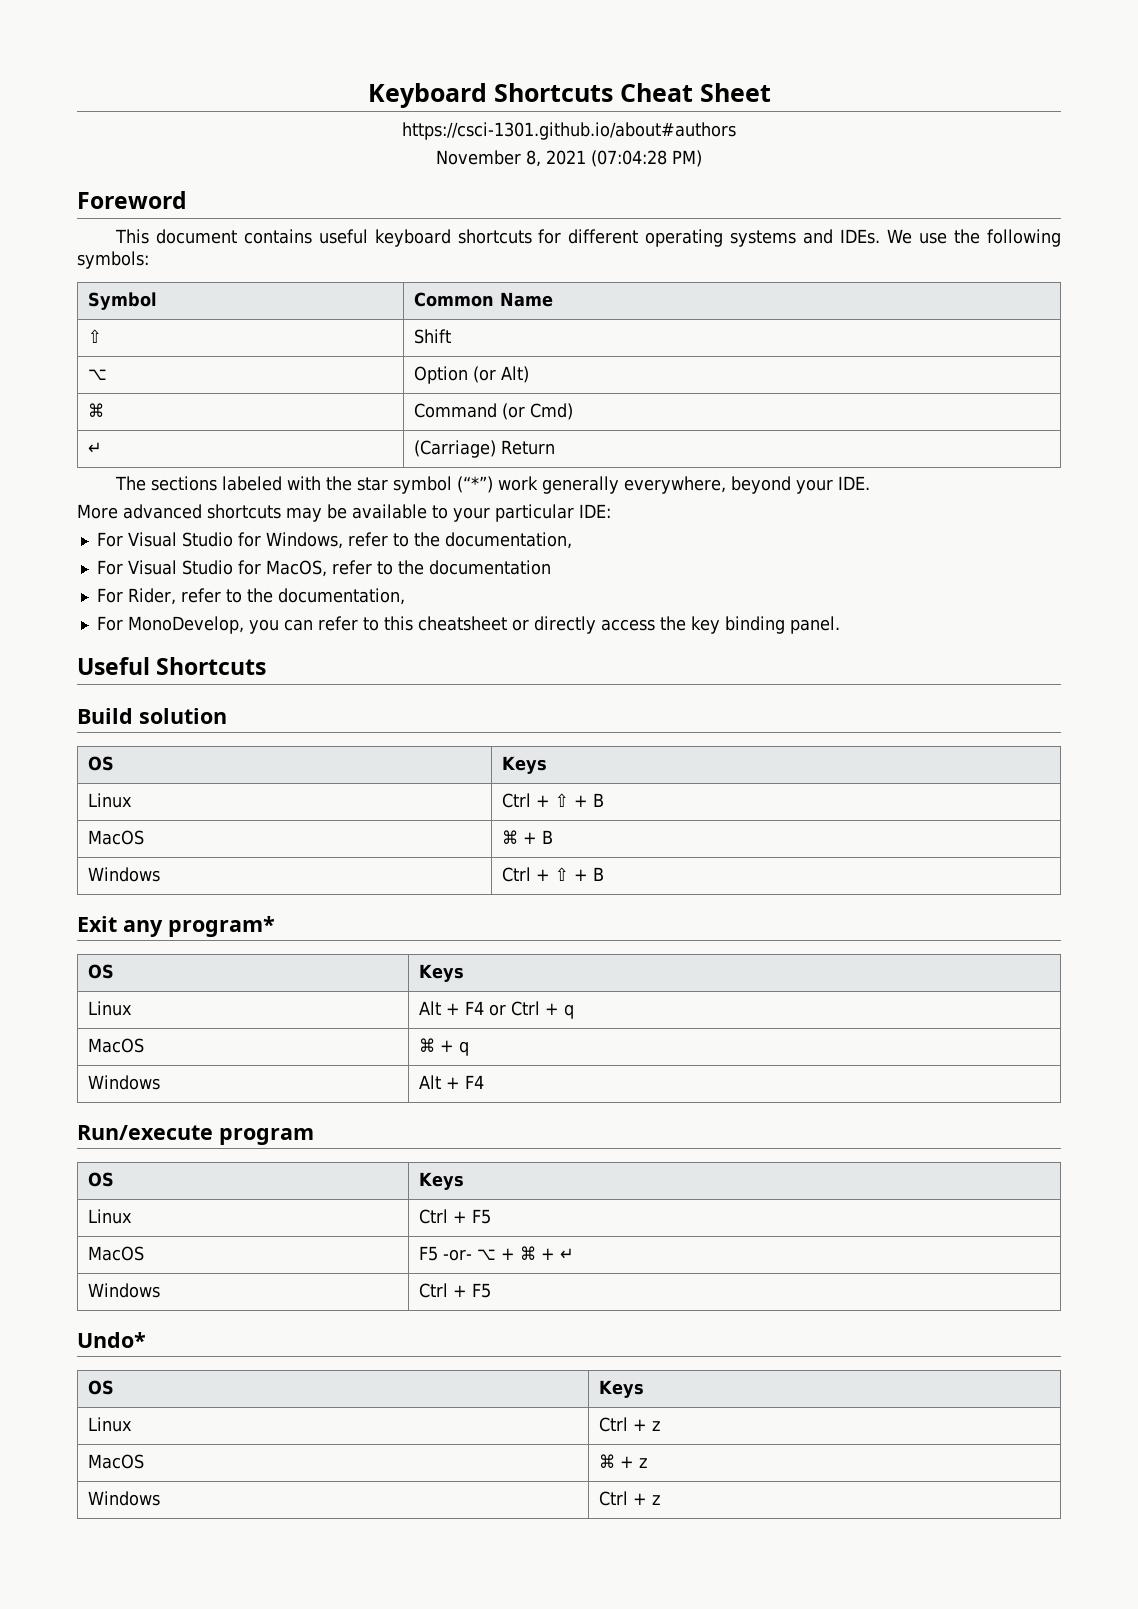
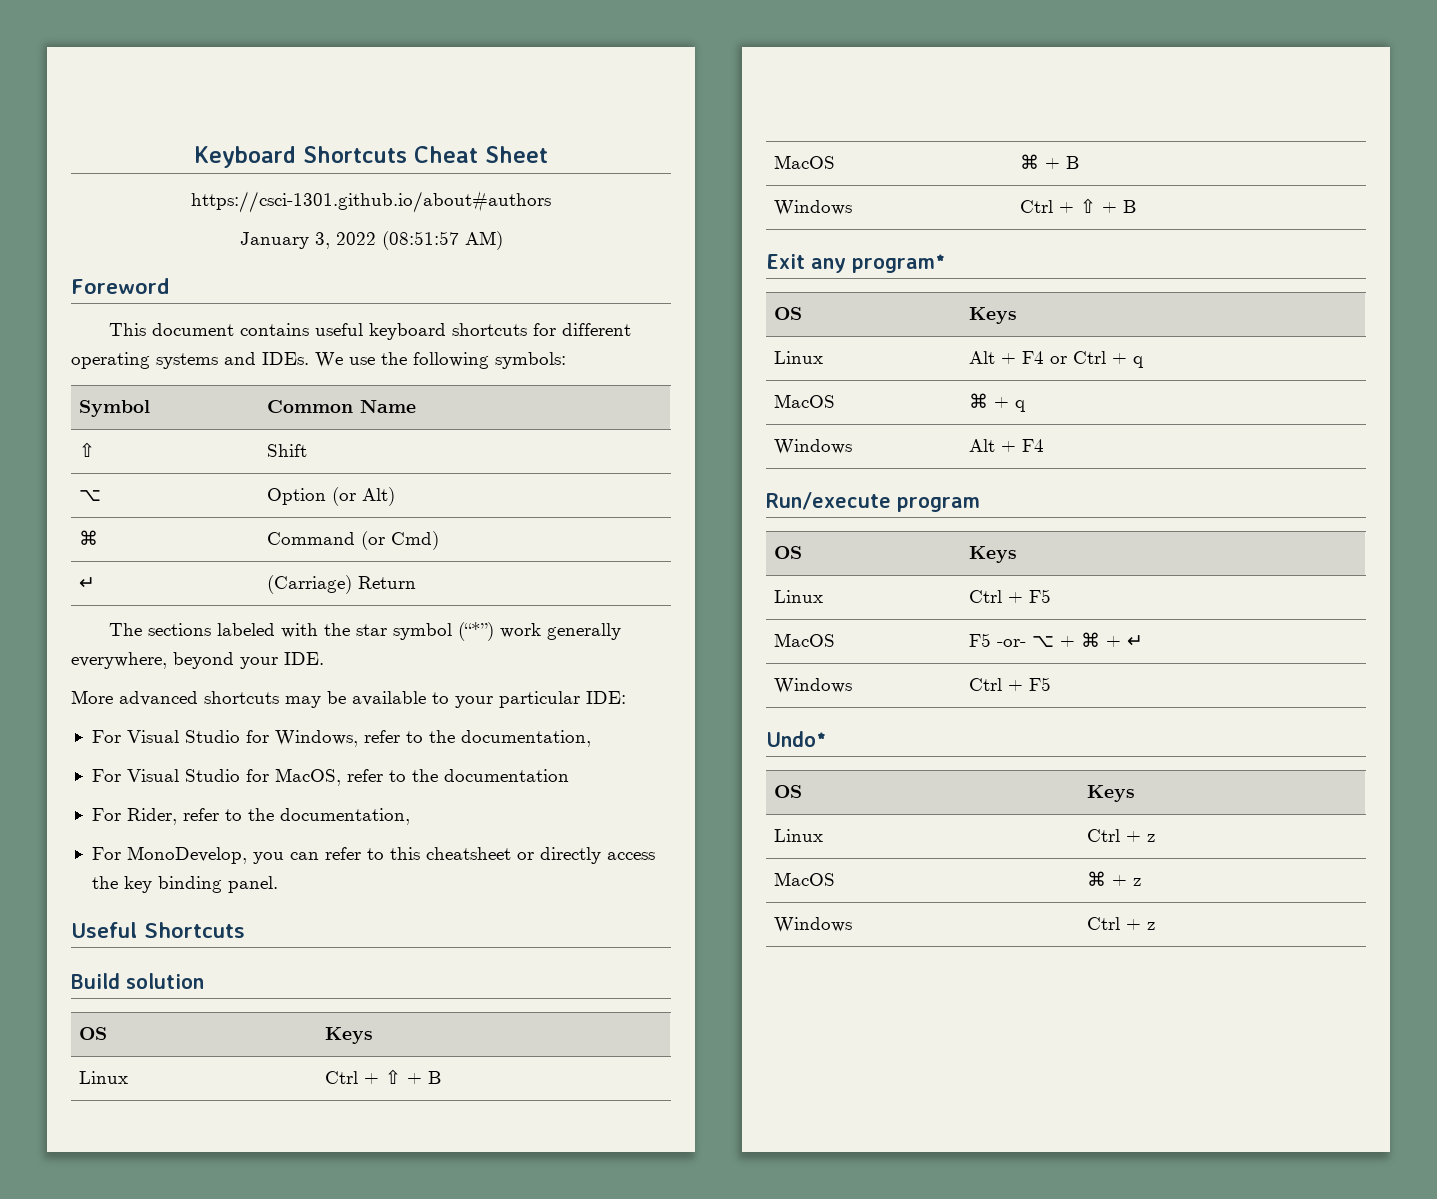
- November 8, 2021 (07:04:28 PM)
+ January 3, 2022 (08:51:57 AM)

